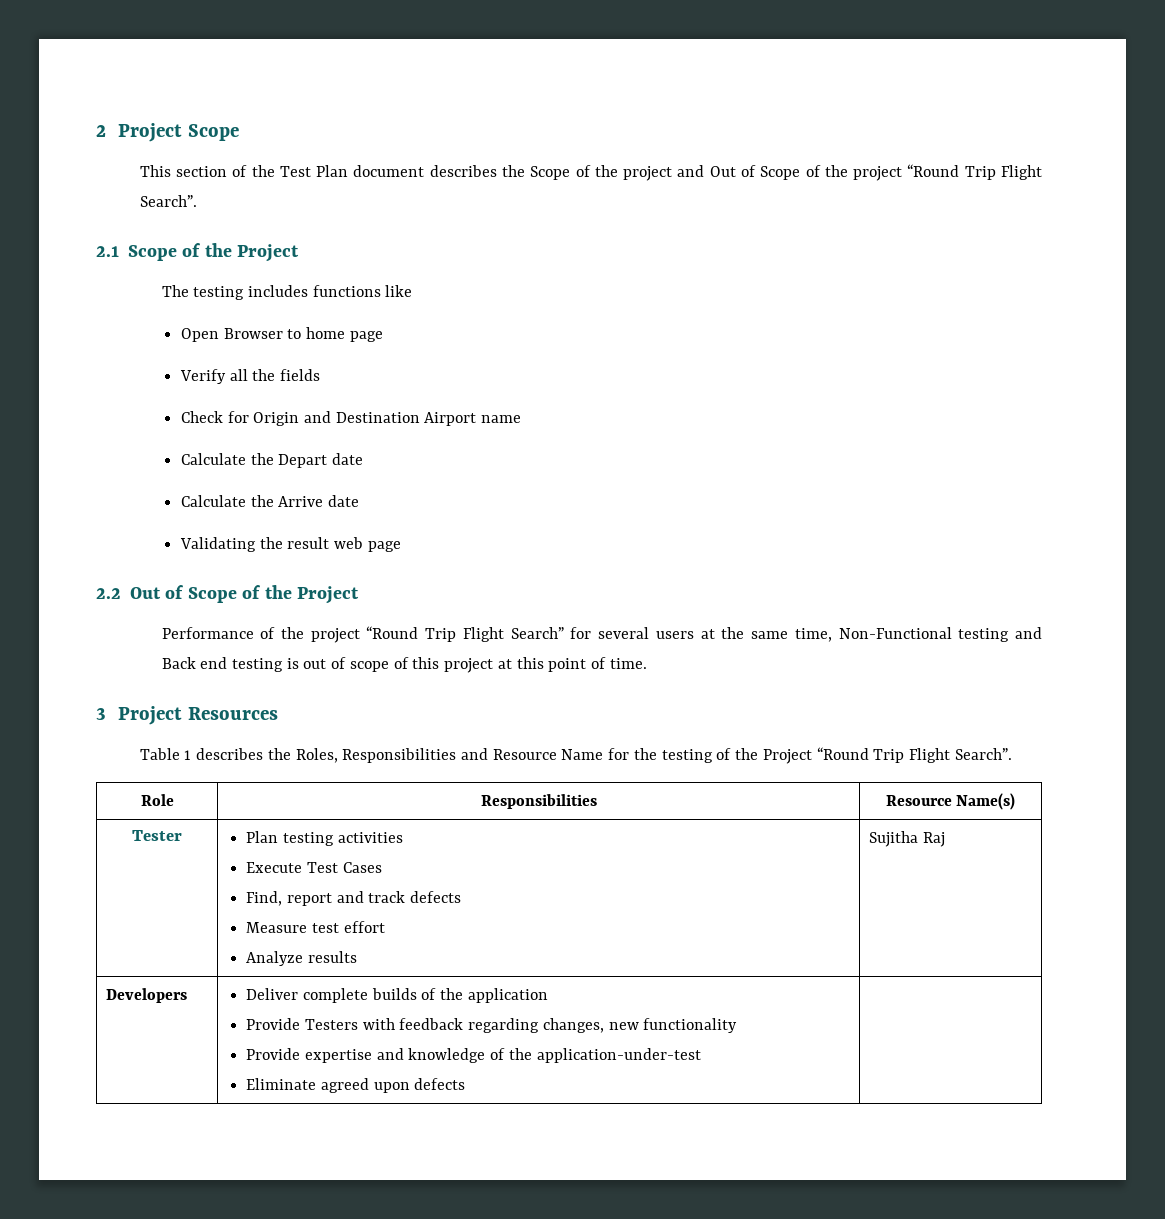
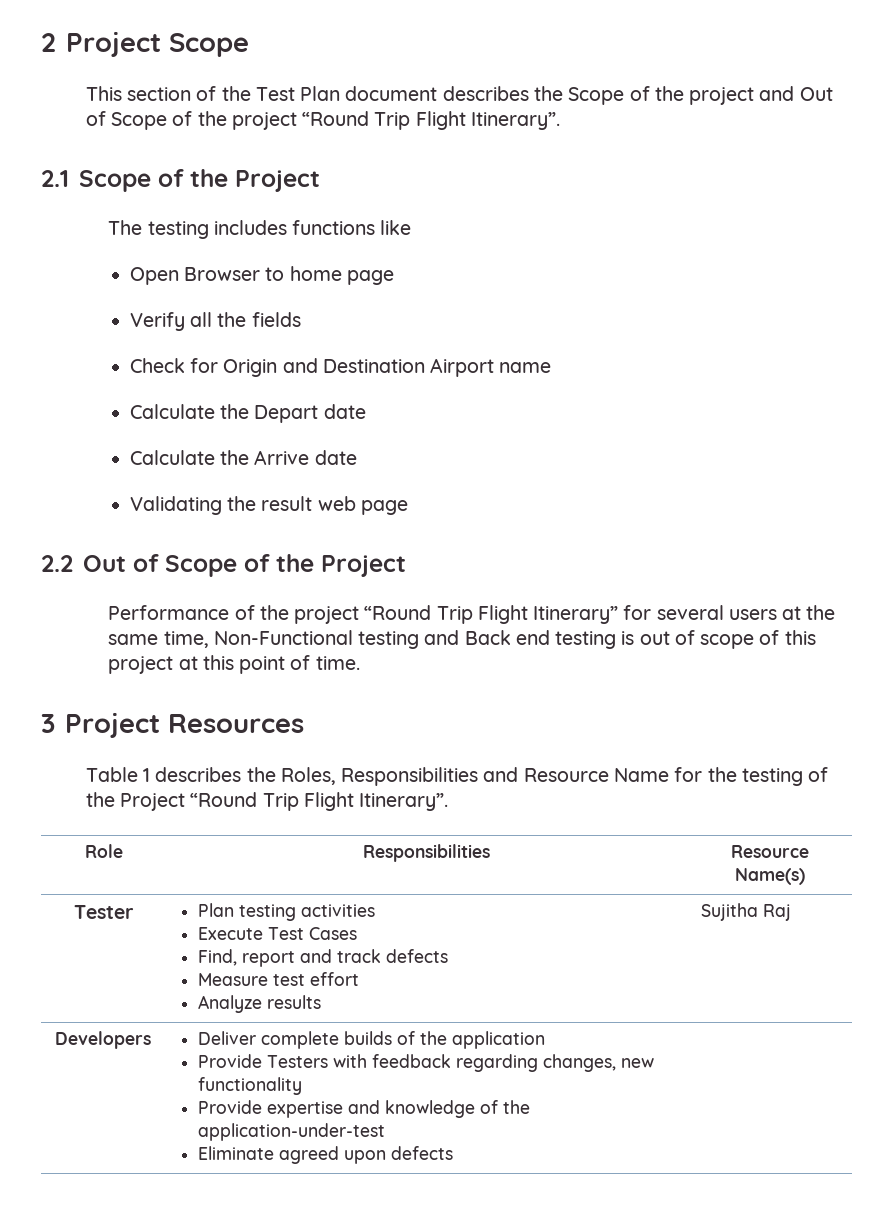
- This section of the Test Plan document describes the Scope of the project and Out of Scope of the project “Round Trip Flight Search”.
+ This section of the Test Plan document describes the Scope of the project and Out of Scope of the project “Round Trip Flight Itinerary”.
- Performance of the project “Round Trip Flight Search” for several users at the same time, Non-Functional testing and Back end testing is out of scope of this project at this point of time.
+ Performance of the project “Round Trip Flight Itinerary” for several users at the same time, Non-Functional testing and Back end testing is out of scope of this project at this point of time.
- Table 1 describes the Roles, Responsibilities and Resource Name for the testing of the Project “Round Trip Flight Search”.
+ Table 1 describes the Roles, Responsibilities and Resource Name for the testing of the Project “Round Trip Flight Itinerary”.

